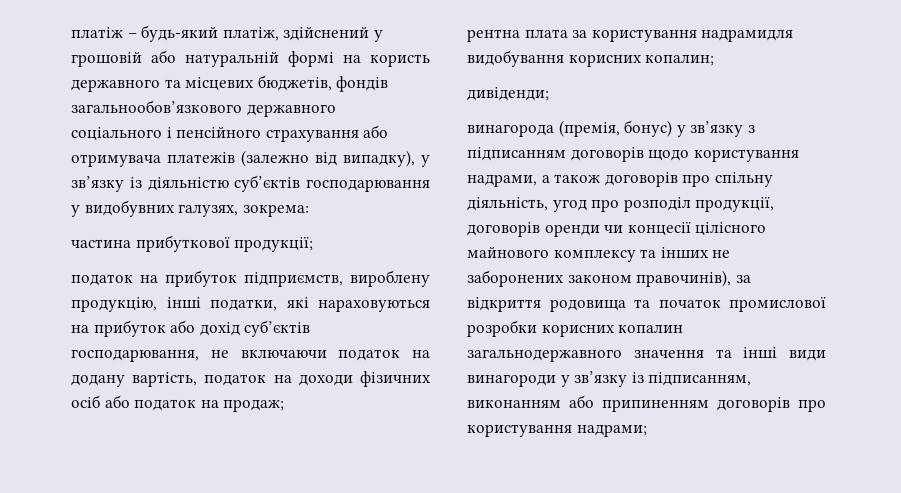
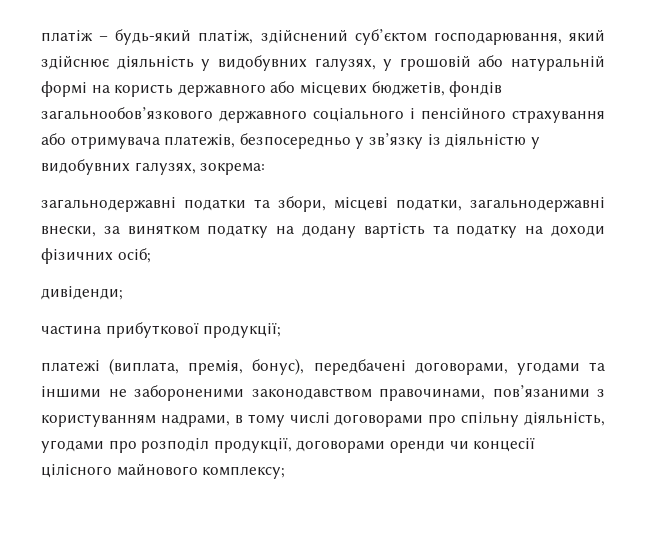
- платіж – будь-який платіж, здійснений у грошовій або натуральній формі на користь державного та місцевих бюджетів, фондів загальнообов’язкового державного соціального і пенсійного страхування або отримувача платежів (залежно від випадку), у зв’язку із діяльністю суб’єктів господарювання у видобувних галузях, зокрема:
+ платіж – будь-який платіж, здійснений суб’єктом господарювання, який здійснює діяльність у видобувних галузях, у грошовій або натуральній формі на користь державного або місцевих бюджетів, фондів загальнообов’язкового державного соціального і пенсійного страхування або отримувача платежів, безпосередньо у зв’язку із діяльністю у видобувних галузях, зокрема:
+ загальнодержавні податки та збори, місцеві податки, загальнодержавні внески, за винятком податку на додану вартість та податку на доходи фізичних осіб;
+ дивіденди;
  частина прибуткової продукції;
- податок на прибуток підприємств, вироблену продукцію, інші податки, які нараховуються на прибуток або дохід суб’єктів господарювання, не включаючи податок на додану вартість, податок на доходи фізичних осіб або податок на продаж;
- рентна плата за користування надрамидля видобування корисних копалин;
- дивіденди;
- винагорода (премія, бонус) у зв’язку з підписанням договорів щодо користування надрами, а також договорів про спільну діяльність, угод про розподіл продукції, договорів оренди чи концесії цілісного майнового комплексу та інших не заборонених законом правочинів), за відкриття родовища та початок промислової розробки корисних копалин загальнодержавного значення та інші види винагороди у зв’язку із підписанням, виконанням або припиненням договорів про користування надрами;
+ платежі (виплата, премія, бонус), передбачені договорами, угодами та іншими не забороненими законодавством правочинами, пов’язаними з користуванням надрами, в тому числі договорами про спільну діяльність, угодами про розподіл продукції, договорами оренди чи концесії цілісного майнового комплексу;

